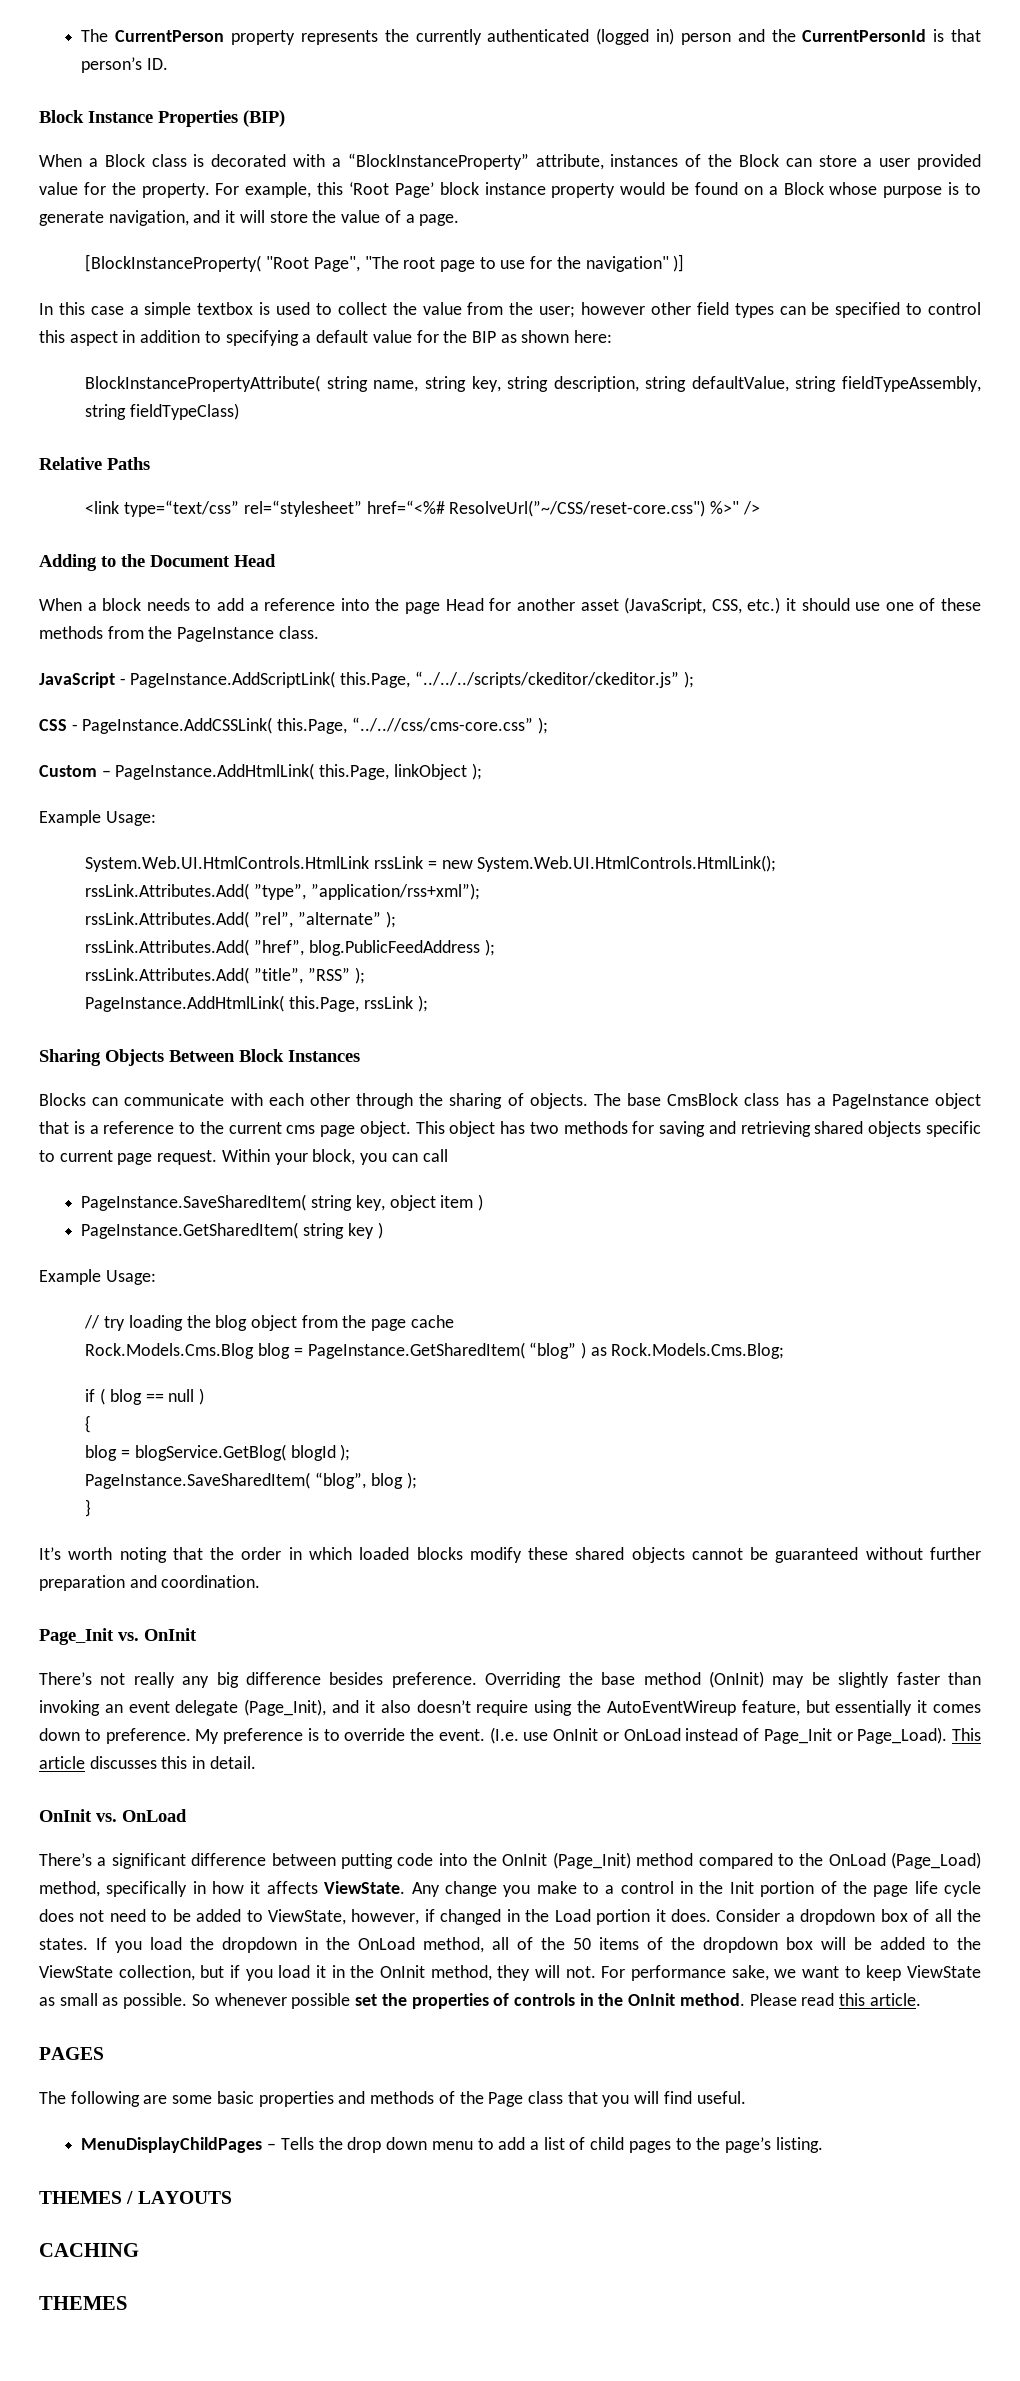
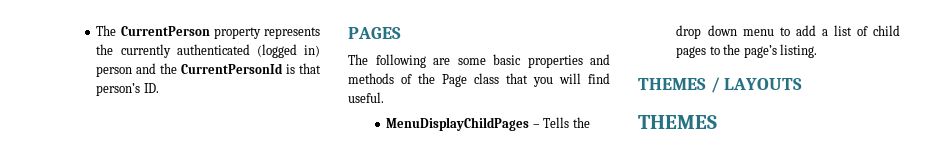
- Block Instance Properties (BIP)
- When a Block class is decorated with a “BlockInstanceProperty” attribute, instances of the Block can store a user provided value for the property. For example, this ‘Root Page’ block instance property would be found on a Block whose purpose is to generate navigation, and it will store the value of a page.
- [BlockInstanceProperty( "Root Page", "The root page to use for the navigation" )]
- In this case a simple textbox is used to collect the value from the user; however other field types can be specified to control this aspect in addition to specifying a default value for the BIP as shown here:
- BlockInstancePropertyAttribute( string name, string key, string description, string defaultValue, string fieldTypeAssembly, string fieldTypeClass)
- Relative Paths
- <link type=“text/css” rel=“stylesheet” href=“<%# ResolveUrl(”~/CSS/reset-core.css") %>" />
- Adding to the Document Head
- When a block needs to add a reference into the page Head for another asset (JavaScript, CSS, etc.) it should use one of these methods from the PageInstance class.
- JavaScript - PageInstance.AddScriptLink( this.Page, “../../../scripts/ckeditor/ckeditor.js” );
- CSS - PageInstance.AddCSSLink( this.Page, “../..//css/cms-core.css” );
- Custom – PageInstance.AddHtmlLink( this.Page, linkObject );
- Example Usage:
- System.Web.UI.HtmlControls.HtmlLink rssLink = new System.Web.UI.HtmlControls.HtmlLink();
- rssLink.Attributes.Add( ”type”, ”application/rss+xml”);
- rssLink.Attributes.Add( ”rel”, ”alternate” );
- rssLink.Attributes.Add( ”href”, blog.PublicFeedAddress );
- rssLink.Attributes.Add( ”title”, ”RSS” );
- PageInstance.AddHtmlLink( this.Page, rssLink );
- Sharing Objects Between Block Instances
- Blocks can communicate with each other through the sharing of objects. The base CmsBlock class has a PageInstance object that is a reference to the current cms page object. This object has two methods for saving and retrieving shared objects specific to current page request. Within your block, you can call
- PageInstance.SaveSharedItem( string key, object item )
- PageInstance.GetSharedItem( string key )
- Example Usage:
- // try loading the blog object from the page cache
- Rock.Models.Cms.Blog blog = PageInstance.GetSharedItem( “blog” ) as Rock.Models.Cms.Blog;
- if ( blog == null )
- {
- blog = blogService.GetBlog( blogId );
- PageInstance.SaveSharedItem( “blog”, blog );
- }
- It’s worth noting that the order in which loaded blocks modify these shared objects cannot be guaranteed without further preparation and coordination.
- Page_Init vs. OnInit
- There’s not really any big difference besides preference. Overriding the base method (OnInit) may be slightly faster than invoking an event delegate (Page_Init), and it also doesn’t require using the AutoEventWireup feature, but essentially it comes down to preference. My preference is to override the event. (I.e. use OnInit or OnLoad instead of Page_Init or Page_Load). This article discusses this in detail.
- OnInit vs. OnLoad
- There’s a significant difference between putting code into the OnInit (Page_Init) method compared to the OnLoad (Page_Load) method, specifically in how it affects ViewState. Any change you make to a control in the Init portion of the page life cycle does not need to be added to ViewState, however, if changed in the Load portion it does. Consider a dropdown box of all the states. If you load the dropdown in the OnLoad method, all of the 50 items of the dropdown box will be added to the ViewState collection, but if you load it in the OnInit method, they will not. For performance sake, we want to keep ViewState as small as possible. So whenever possible set the properties of controls in the OnInit method. Please read this article.
- CACHING

